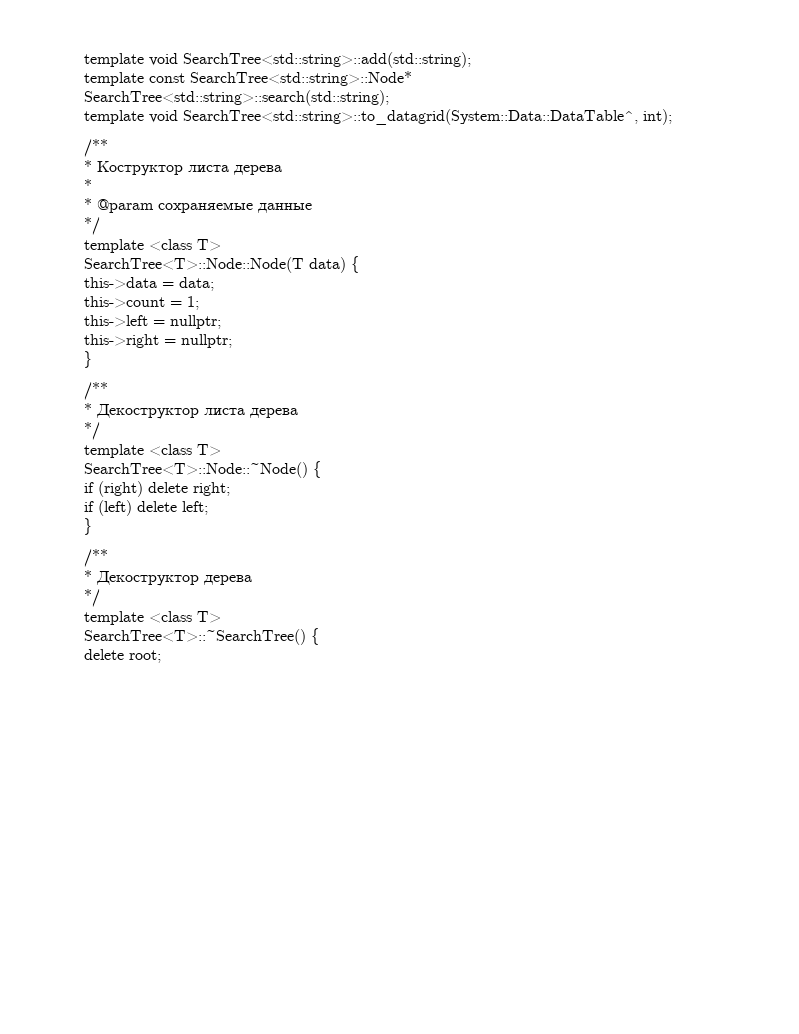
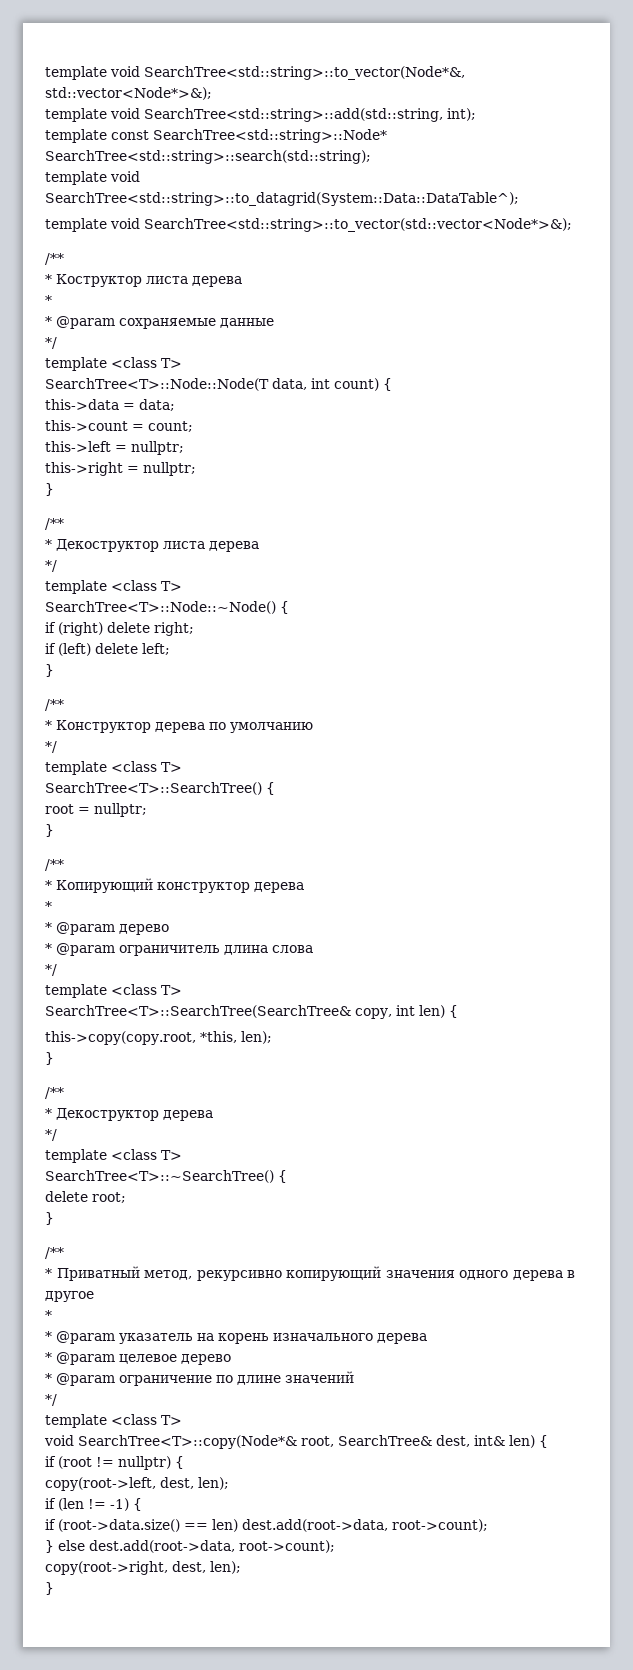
- template void SearchTree<std::string>::add(std::string);
+ template void SearchTree<std::string>::to_vector(Node*&, std::vector<Node*>&);
+ template void SearchTree<std::string>::add(std::string, int);
- template void SearchTree<std::string>::to_datagrid(System::Data::DataTable^, int);
+ template void SearchTree<std::string>::to_datagrid(System::Data::DataTable^);
+ template void SearchTree<std::string>::to_vector(std::vector<Node*>&);
- SearchTree<T>::Node::Node(T data) {
+ SearchTree<T>::Node::Node(T data, int count) {
- this->count = 1;
+ this->count = count;
+ * Конструктор дерева по умолчанию
+ */
+ template <class T>
+ SearchTree<T>::SearchTree() {
+ root = nullptr;
+ }
+ /**
+ * Копирующий конструктор дерева
+ *
+ * @param дерево
+ * @param ограничитель длина слова
+ */
+ template <class T>
+ SearchTree<T>::SearchTree(SearchTree& copy, int len) {
+ this->copy(copy.root, *this, len);
+ }
+ /**
  delete root;
+ }
+ /**
+ * Приватный метод, рекурсивно копирующий значения одного дерева в другое
+ *
+ * @param указатель на корень изначального дерева
+ * @param целевое дерево
+ * @param ограничение по длине значений
+ */
+ template <class T>
+ void SearchTree<T>::copy(Node*& root, SearchTree& dest, int& len) {
+ if (root != nullptr) {
+ copy(root->left, dest, len);
+ if (len != -1) {
+ if (root->data.size() == len) dest.add(root->data, root->count);
+ } else dest.add(root->data, root->count);
+ copy(root->right, dest, len);
+ }

